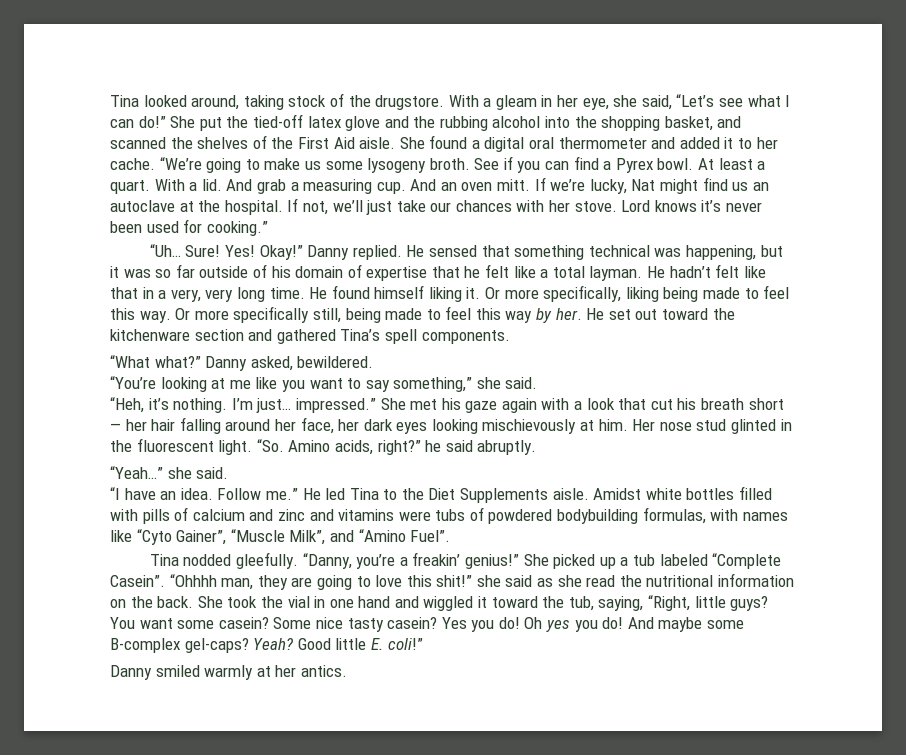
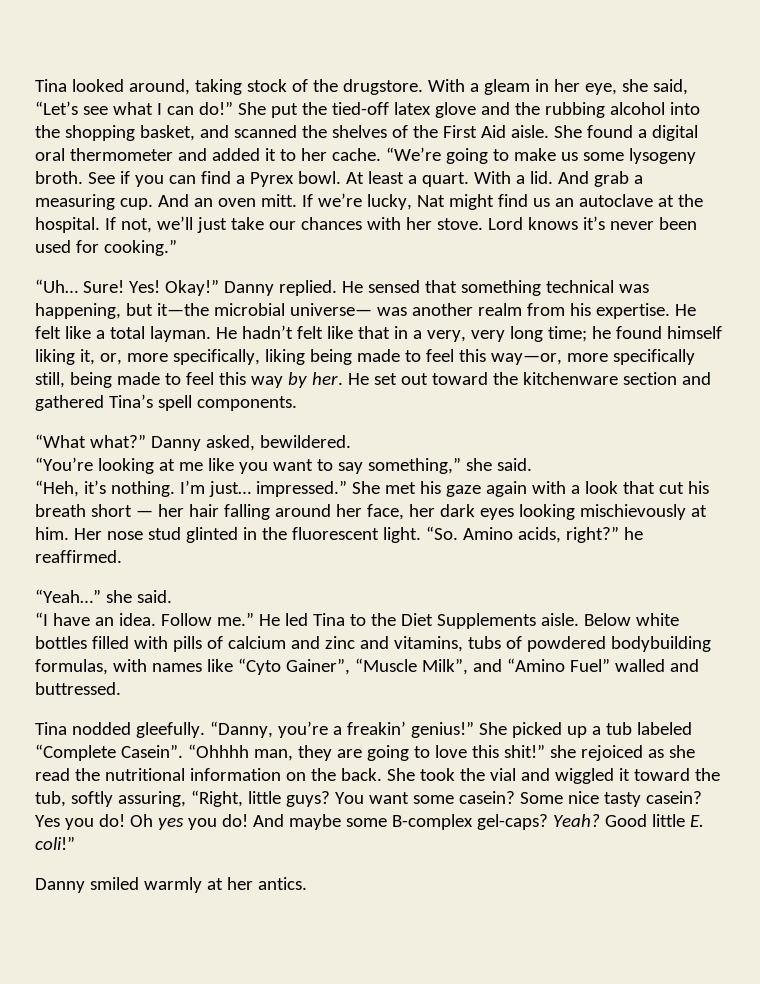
- He sensed that something technical was happening, but it was so far outside of his domain of expertise that he felt like a total layman.
+ He sensed that something technical was happening, but it—the microbial universe— was another realm from his expertise. He felt like a total layman.
- He hadn’t felt like that in a very, very long time. He found himself liking it. Or more specifically, liking being made to feel this way. Or more specifically still, being made to feel this way by her.
+ He hadn’t felt like that in a very, very long time; he found himself liking it, or, more specifically, liking being made to feel this way—or, more specifically still, being made to feel this way by her.
- “So. Amino acids, right?” he said abruptly.
+ “So. Amino acids, right?” he reaffirmed.
- Amidst white bottles filled with pills of calcium and zinc and vitamins were tubs of powdered bodybuilding formulas, with names like “Cyto Gainer”, “Muscle Milk”, and “Amino Fuel”.
+ Below white bottles filled with pills of calcium and zinc and vitamins, tubs of powdered bodybuilding formulas, with names like “Cyto Gainer”, “Muscle Milk”, and “Amino Fuel” walled and buttressed.
- “Ohhhh man, they are going to love this shit!” she said as she read the nutritional information on the back.
+ “Ohhhh man, they are going to love this shit!” she rejoiced as she read the nutritional information on the back.
- She took the vial in one hand and wiggled it toward the tub, saying, “Right, little guys?
+ She took the vial and wiggled it toward the tub, softly assuring, “Right, little guys?

